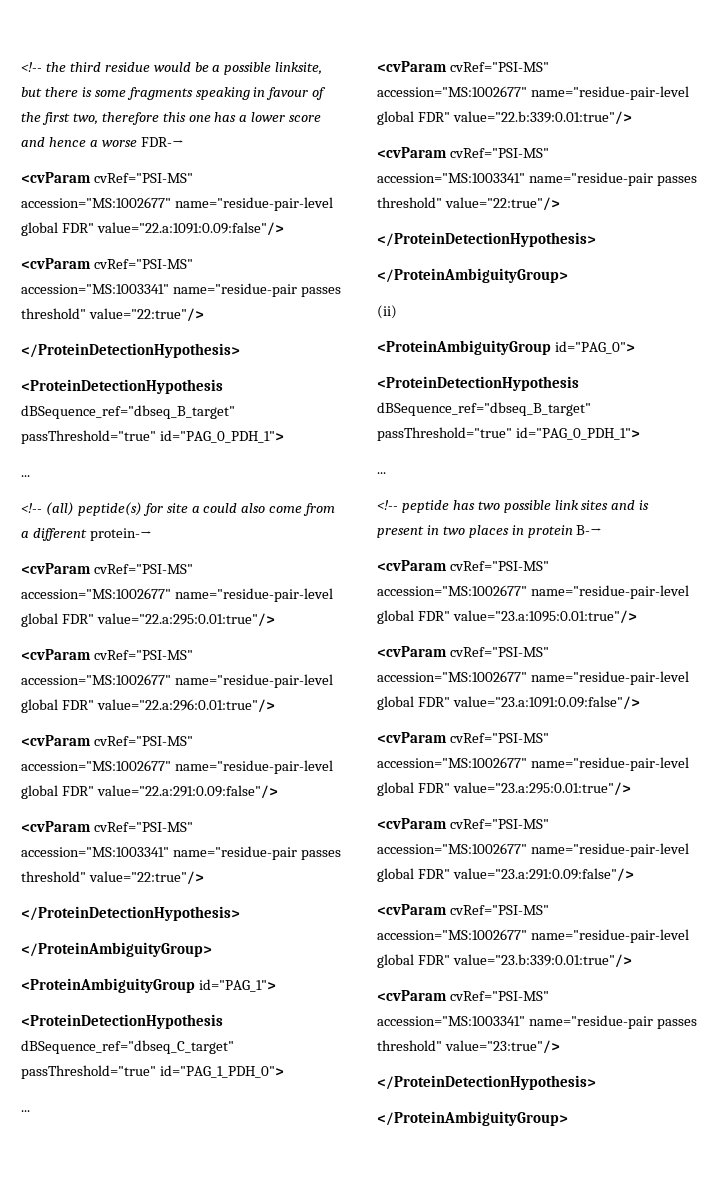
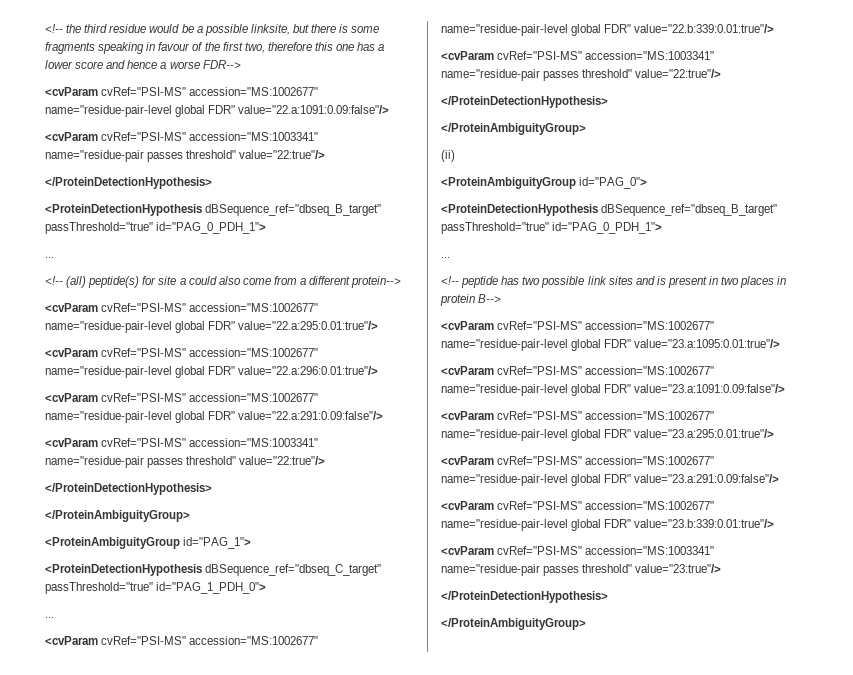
- <!-- the third residue would be a possible linksite, but there is some fragments speaking in favour of the first two, therefore this one has a lower score and hence a worse FDR-→
+ <!-- the third residue would be a possible linksite, but there is some fragments speaking in favour of the first two, therefore this one has a lower score and hence a worse FDR-->
- <!-- (all) peptide(s) for site a could also come from a different protein-→
+ <!-- (all) peptide(s) for site a could also come from a different protein-->
- <!-- peptide has two possible link sites and is present in two places in protein B-→
+ <!-- peptide has two possible link sites and is present in two places in protein B-->

